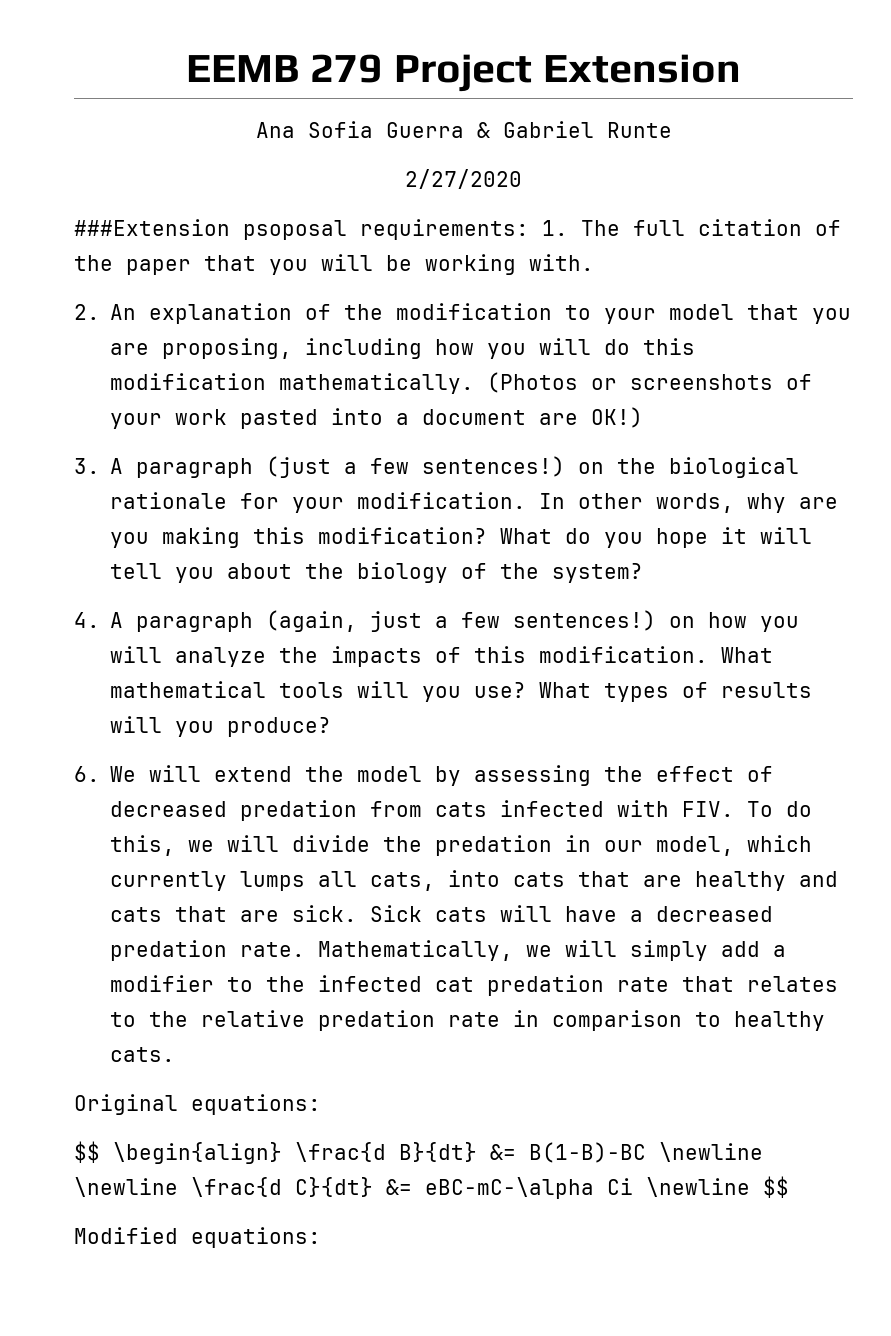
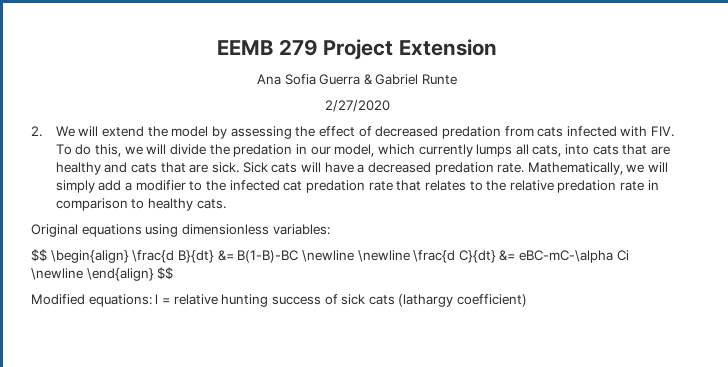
- ###Extension psoposal requirements: 1. The full citation of the paper that you will be working with.
- 2. An explanation of the modification to your model that you are proposing, including how you will do this modification mathematically. (Photos or screenshots of your work pasted into a document are OK!)
- 3. A paragraph (just a few sentences!) on the biological rationale for your modification. In other words, why are you making this modification? What do you hope it will tell you about the biology of the system?
- 4. A paragraph (again, just a few sentences!) on how you will analyze the impacts of this modification. What mathematical tools will you use? What types of results will you produce?
- 6. We will extend the model by assessing the effect of decreased predation from cats infected with FIV. To do this, we will divide the predation in our model, which currently lumps all cats, into cats that are healthy and cats that are sick.
+ 2. We will extend the model by assessing the effect of decreased predation from cats infected with FIV. To do this, we will divide the predation in our model, which currently lumps all cats, into cats that are healthy and cats that are sick.
- Original equations:
+ Original equations using dimensionless variables:
- $$ \begin{align} \frac{d B}{dt} &= B(1-B)-BC \newline \newline \frac{d C}{dt} &= eBC-mC-\alpha Ci \newline $$
+ $$ \begin{align} \frac{d B}{dt} &= B(1-B)-BC \newline \newline \frac{d C}{dt} &= eBC-mC-\alpha Ci \newline \end{align} $$
- Modified equations:
+ Modified equations: l = relative hunting success of sick cats (lathargy coefficient)

